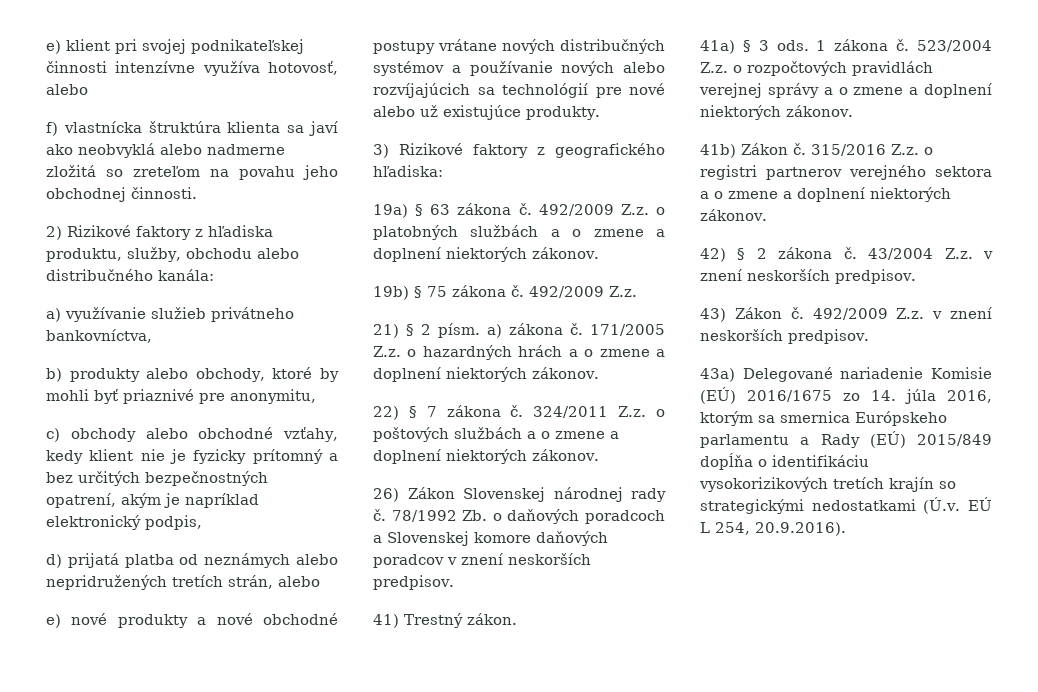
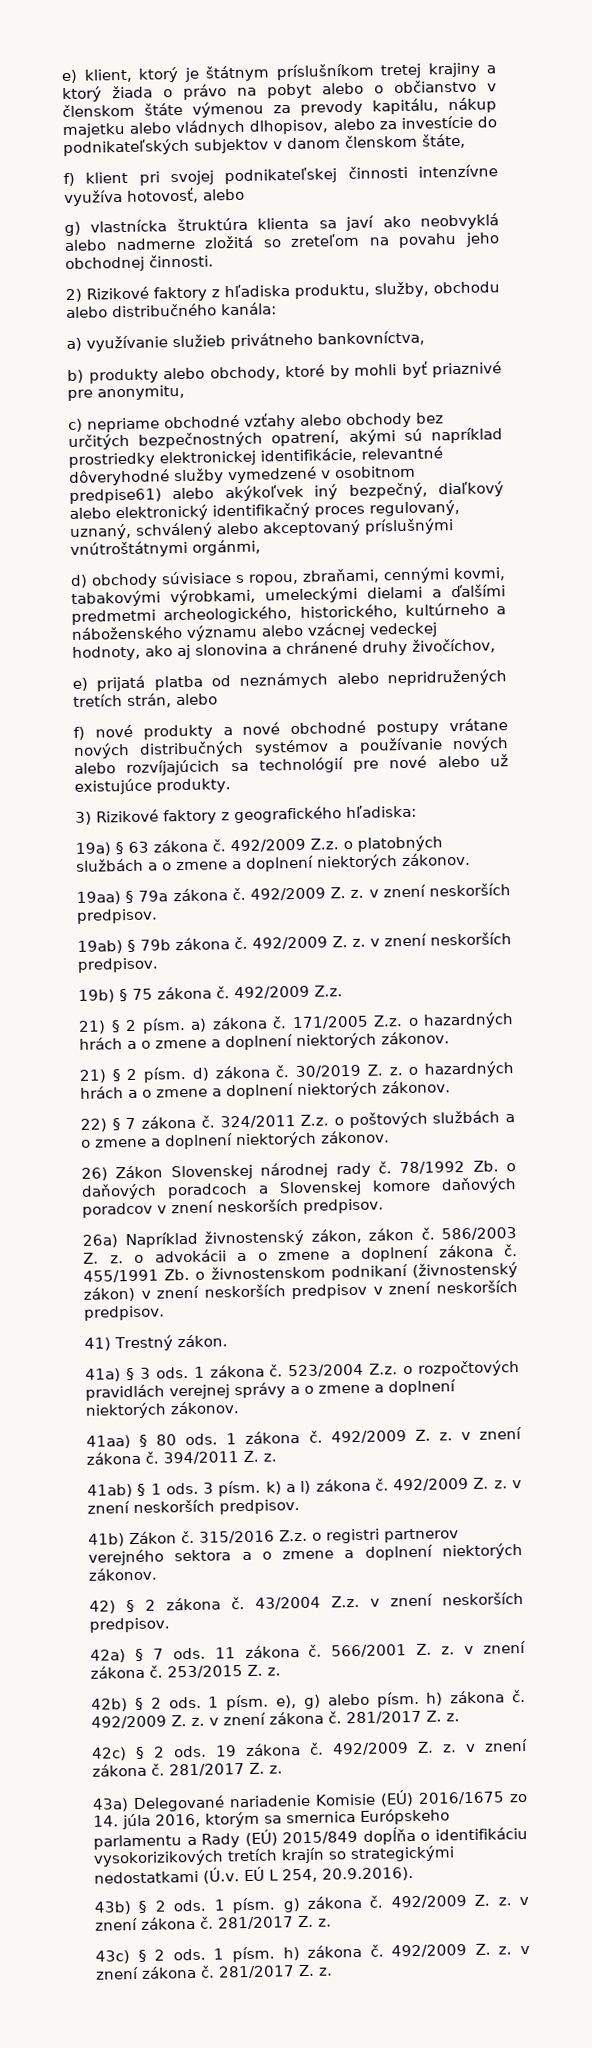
- e) klient pri svojej podnikateľskej činnosti intenzívne využíva hotovosť, alebo
+ e) klient, ktorý je štátnym príslušníkom tretej krajiny a ktorý žiada o právo na pobyt alebo o občianstvo v členskom štáte výmenou za prevody kapitálu, nákup majetku alebo vládnych dlhopisov, alebo za investície do podnikateľských subjektov v danom členskom štáte,
+ f) klient pri svojej podnikateľskej činnosti intenzívne využíva hotovosť, alebo
- f) vlastnícka štruktúra klienta sa javí ako neobvyklá alebo nadmerne zložitá so zreteľom na povahu jeho obchodnej činnosti.
+ g) vlastnícka štruktúra klienta sa javí ako neobvyklá alebo nadmerne zložitá so zreteľom na povahu jeho obchodnej činnosti.
- c) obchody alebo obchodné vzťahy, kedy klient nie je fyzicky prítomný a bez určitých bezpečnostných opatrení, akým je napríklad elektronický podpis,
- d) prijatá platba od neznámych alebo nepridružených tretích strán, alebo
+ c) nepriame obchodné vzťahy alebo obchody bez určitých bezpečnostných opatrení, akými sú napríklad prostriedky elektronickej identifikácie, relevantné dôveryhodné služby vymedzené v osobitnom predpise61) alebo akýkoľvek iný bezpečný, diaľkový alebo elektronický identifikačný proces regulovaný, uznaný, schválený alebo akceptovaný príslušnými vnútroštátnymi orgánmi,
+ d) obchody súvisiace s ropou, zbraňami, cennými kovmi, tabakovými výrobkami, umeleckými dielami a ďalšími predmetmi archeologického, historického, kultúrneho a náboženského významu alebo vzácnej vedeckej hodnoty, ako aj slonovina a chránené druhy živočíchov,
+ e) prijatá platba od neznámych alebo nepridružených tretích strán, alebo
- e) nové produkty a nové obchodné postupy vrátane nových distribučných systémov a používanie nových alebo rozvíjajúcich sa technológií pre nové alebo už existujúce produkty.
+ f) nové produkty a nové obchodné postupy vrátane nových distribučných systémov a používanie nových alebo rozvíjajúcich sa technológií pre nové alebo už existujúce produkty.
+ 19aa) § 79a zákona č. 492/2009 Z. z. v znení neskorších predpisov.
+ 19ab) § 79b zákona č. 492/2009 Z. z. v znení neskorších predpisov.
+ 21) § 2 písm. d) zákona č. 30/2019 Z. z. o hazardných hrách a o zmene a doplnení niektorých zákonov.
+ 26a) Napríklad živnostenský zákon, zákon č. 586/2003 Z. z. o advokácii a o zmene a doplnení zákona č. 455/1991 Zb. o živnostenskom podnikaní (živnostenský zákon) v znení neskorších predpisov v znení neskorších predpisov.
+ 41aa) § 80 ods. 1 zákona č. 492/2009 Z. z. v znení zákona č. 394/2011 Z. z.
+ 41ab) § 1 ods. 3 písm. k) a l) zákona č. 492/2009 Z. z. v znení neskorších predpisov.
- 43) Zákon č. 492/2009 Z.z. v znení neskorších predpisov.
+ 42a) § 7 ods. 11 zákona č. 566/2001 Z. z. v znení zákona č. 253/2015 Z. z.
+ 42b) § 2 ods. 1 písm. e), g) alebo písm. h) zákona č. 492/2009 Z. z. v znení zákona č. 281/2017 Z. z.
+ 42c) § 2 ods. 19 zákona č. 492/2009 Z. z. v znení zákona č. 281/2017 Z. z.
+ 43b) § 2 ods. 1 písm. g) zákona č. 492/2009 Z. z. v znení zákona č. 281/2017 Z. z.
+ 43c) § 2 ods. 1 písm. h) zákona č. 492/2009 Z. z. v znení zákona č. 281/2017 Z. z.

